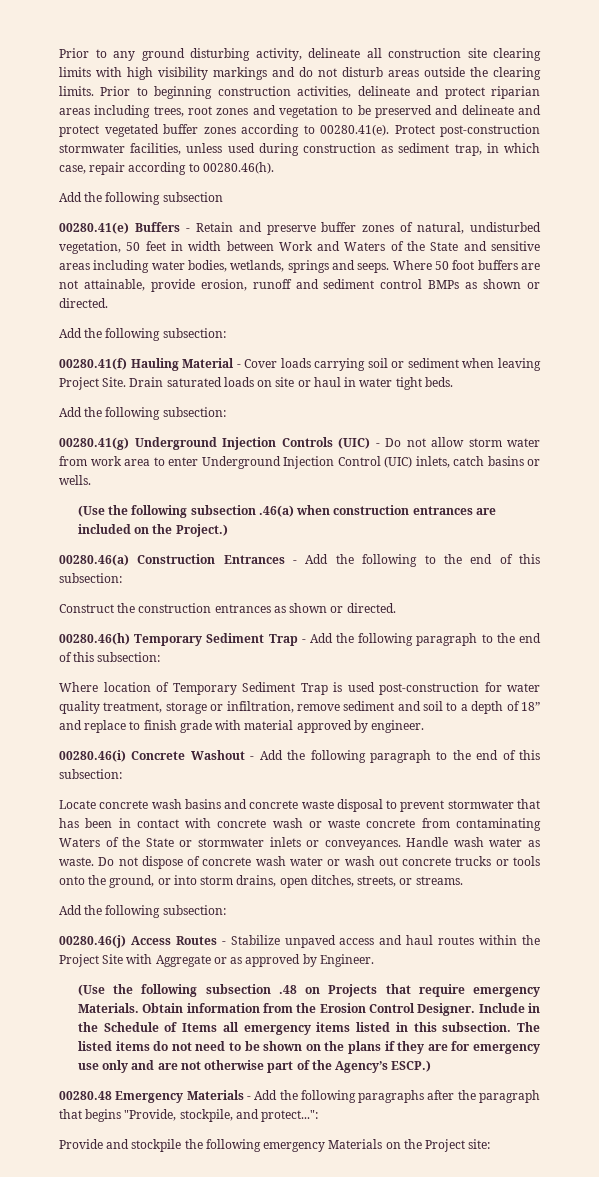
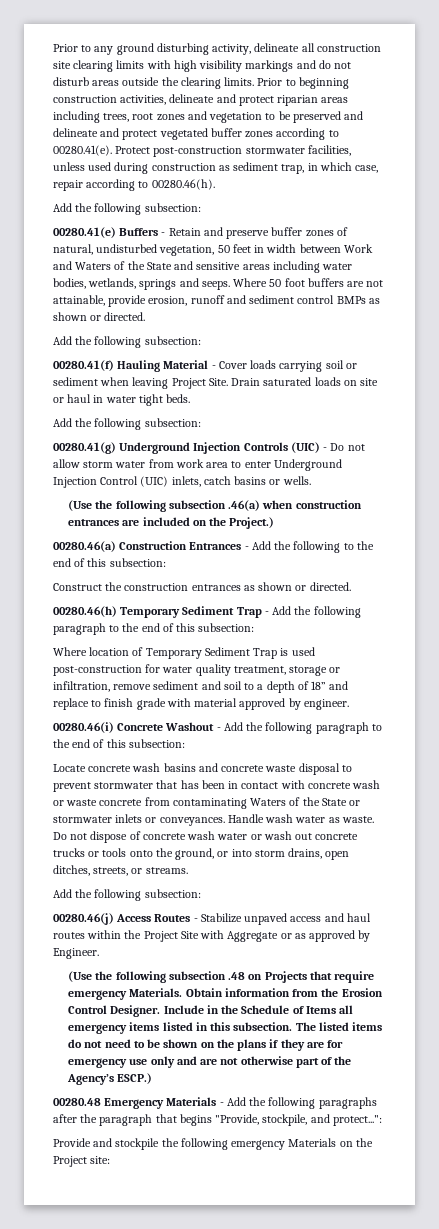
  Prior to beginning construction activities, delineate and protect riparian areas including trees, root zones and vegetation to be preserved and delineate and protect vegetated buffer zones according to 00280.41(e). Protect post-construction stormwater facilities, unless used during construction as sediment trap, in which case, repair according to 00280.46(h).
- Add the following subsection
+ Add the following subsection:

